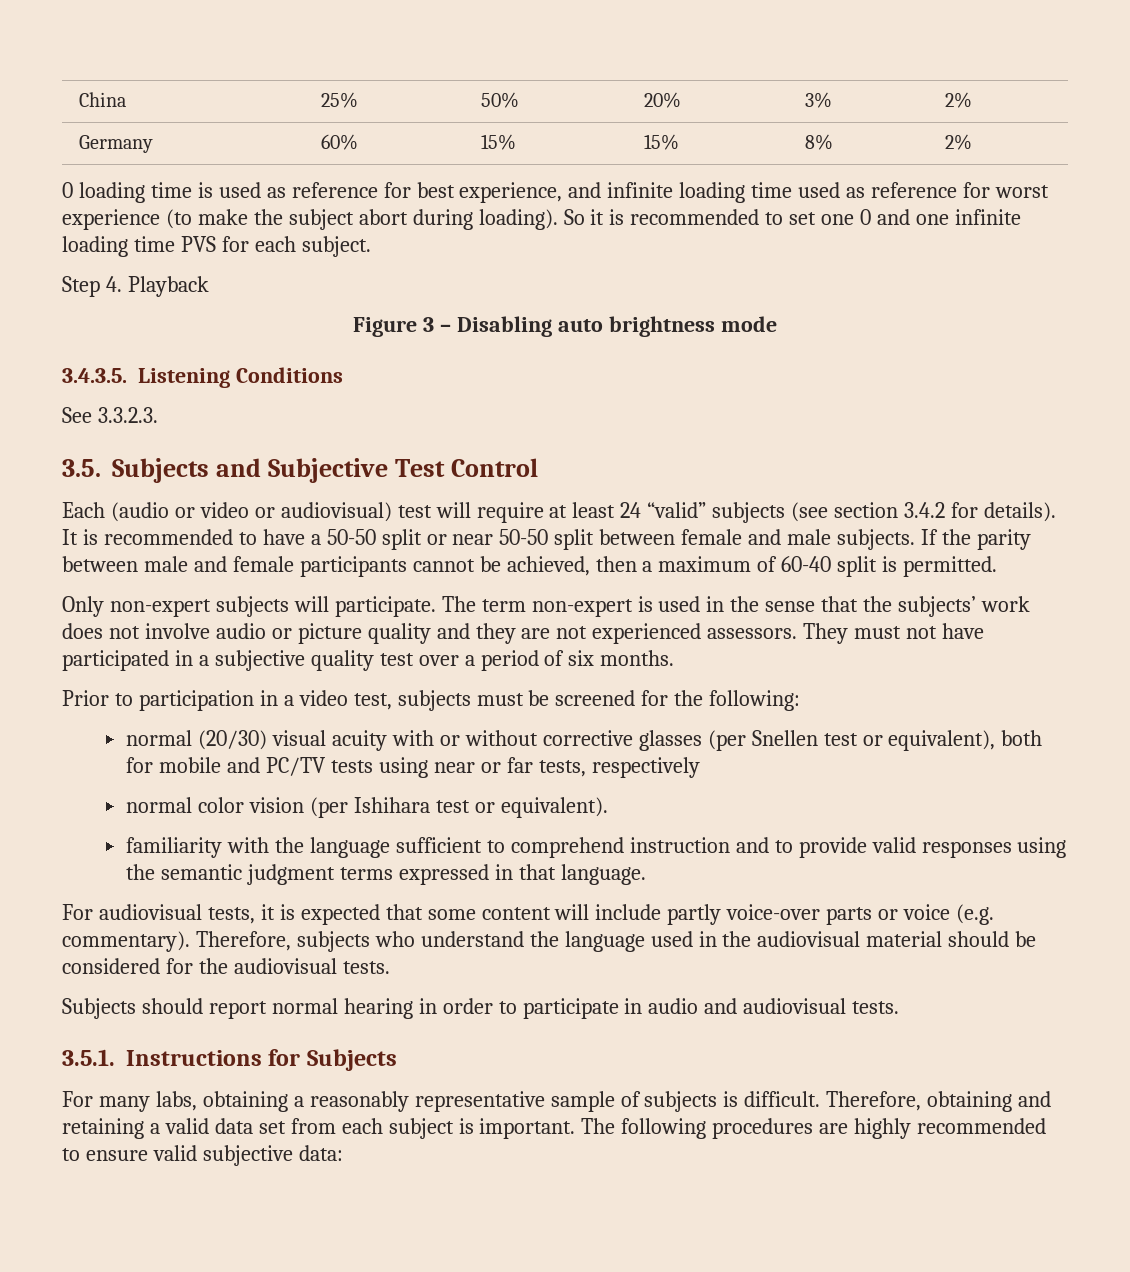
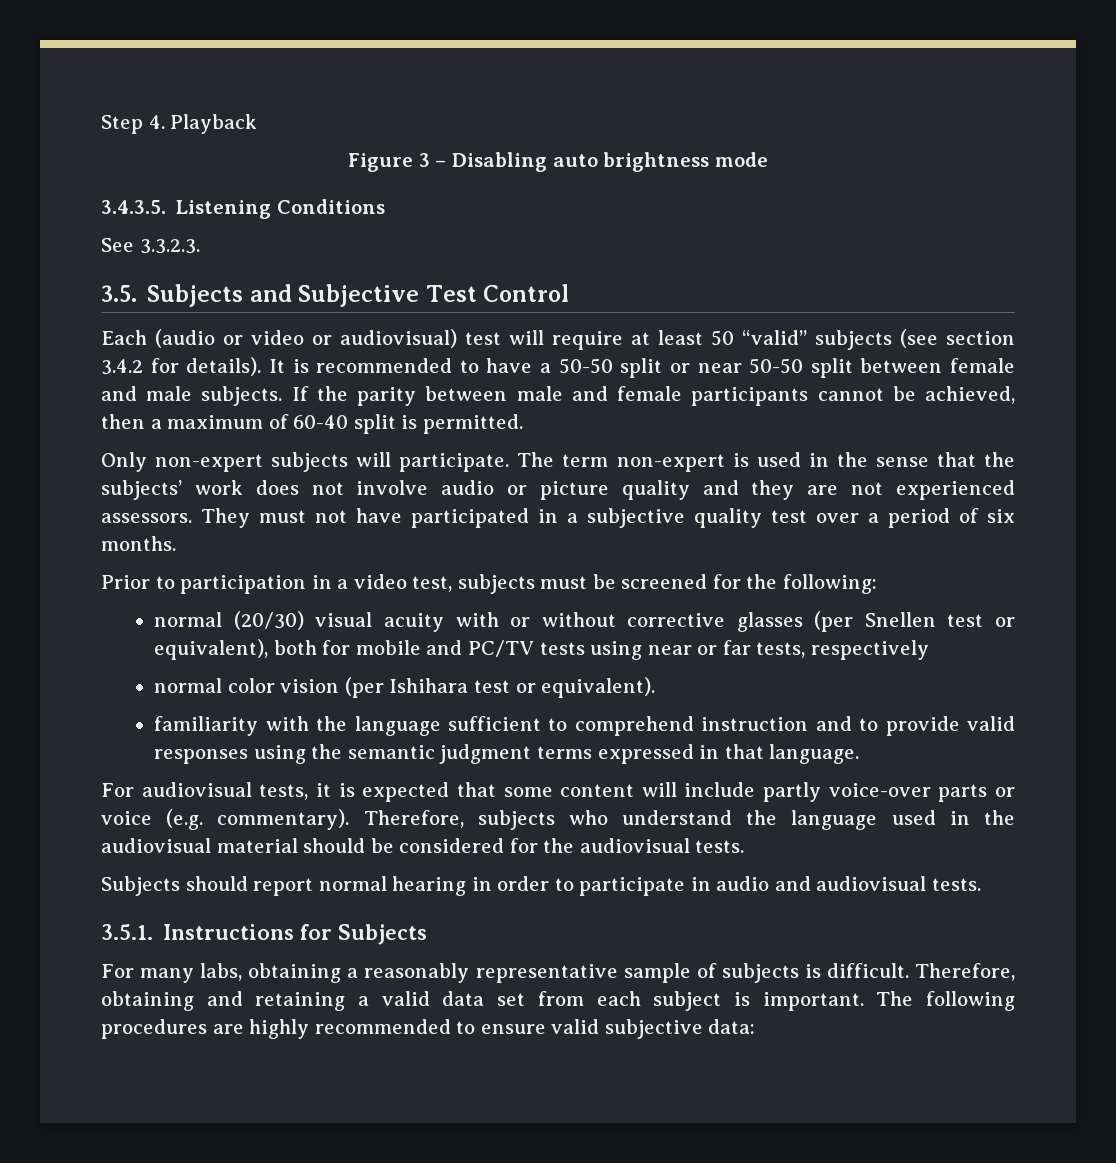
- China | 25% | 50% | 20% | 3% | 2%
- Germany | 60% | 15% | 15% | 8% | 2%
- 0 loading time is used as reference for best experience, and infinite loading time used as reference for worst experience (to make the subject abort during loading). So it is recommended to set one 0 and one infinite loading time PVS for each subject.
- Each (audio or video or audiovisual) test will require at least 24 “valid” subjects (see section 3.4.2 for details).
+ Each (audio or video or audiovisual) test will require at least 50 “valid” subjects (see section 3.4.2 for details).

